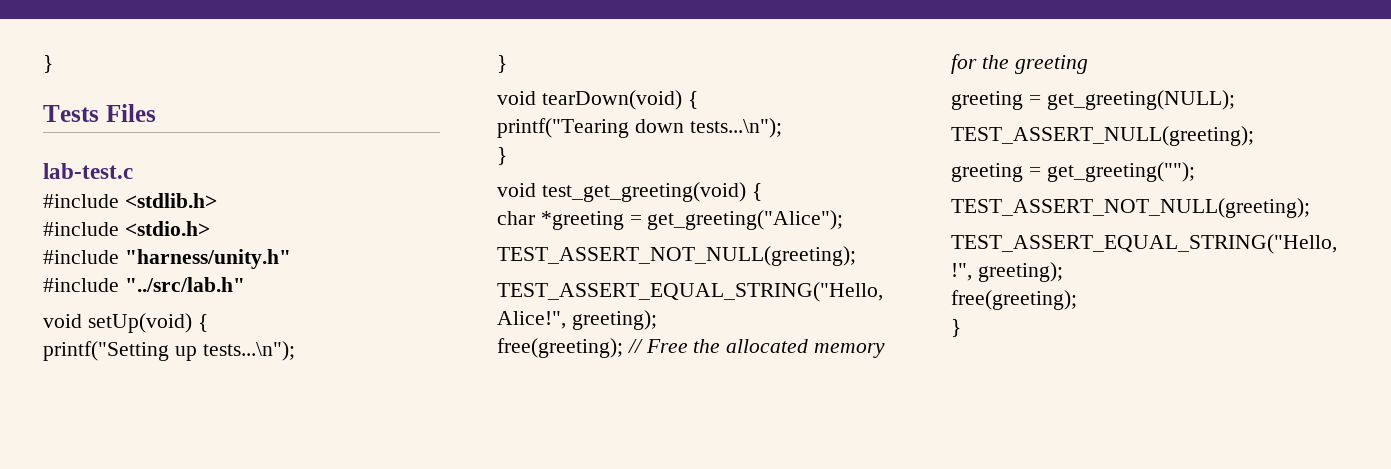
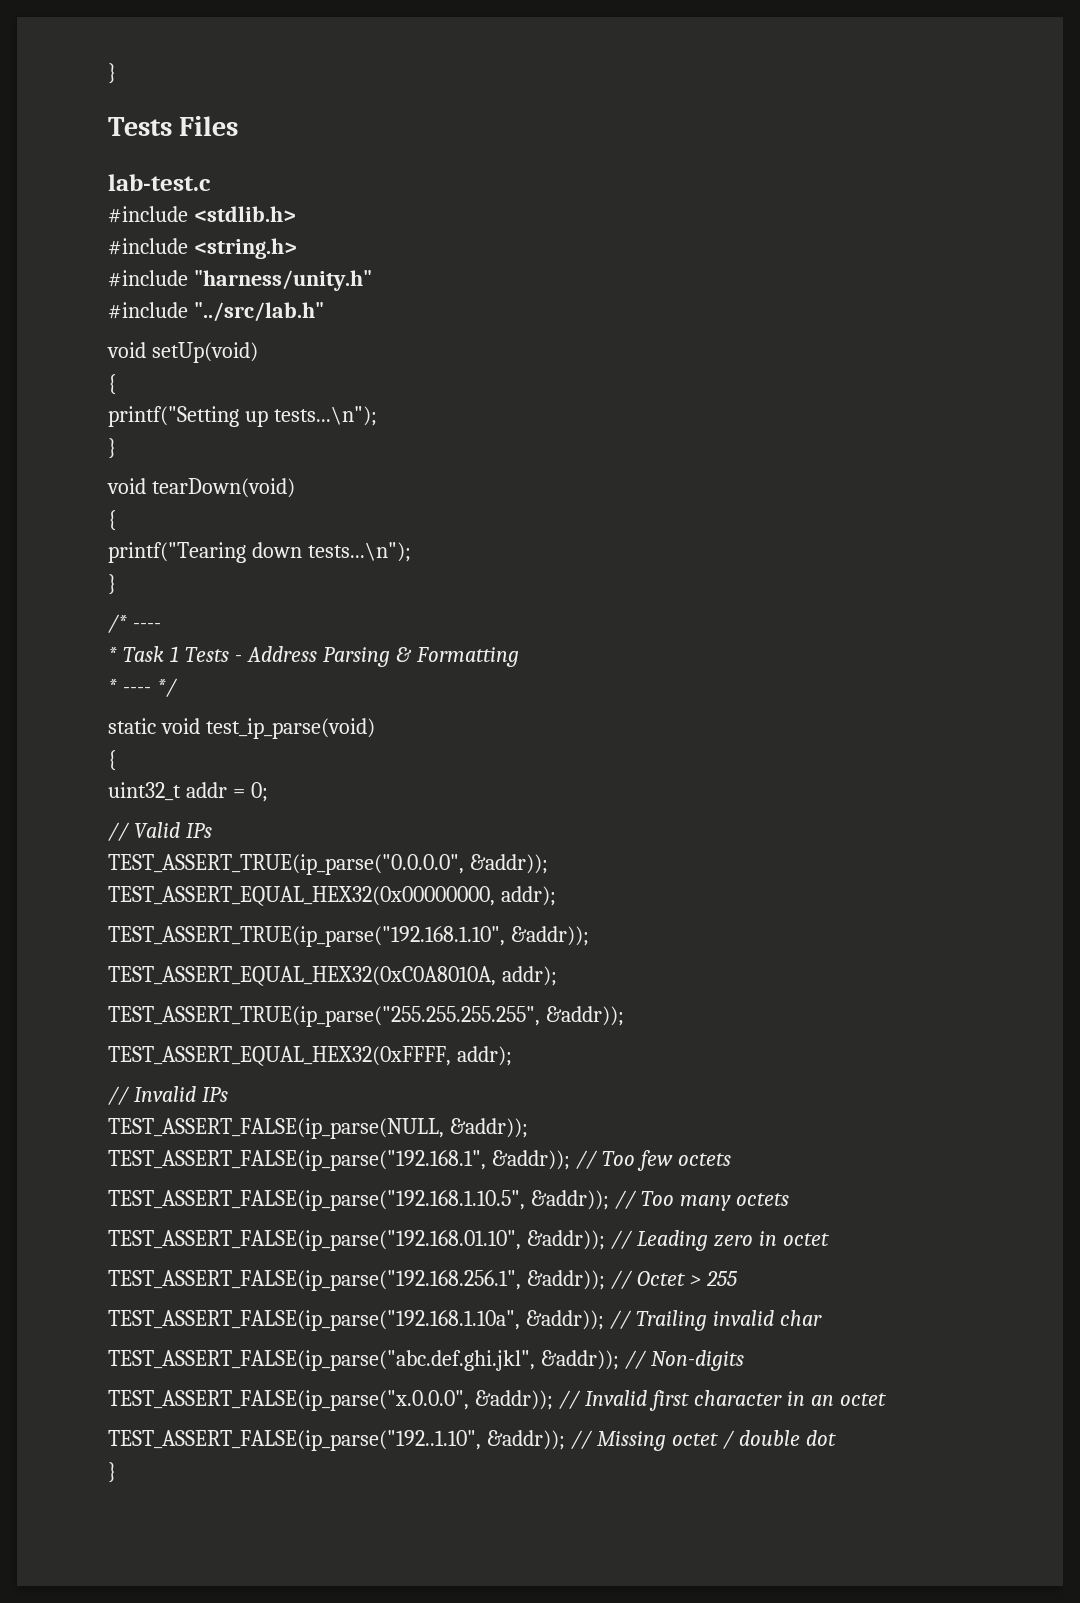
- #include <stdio.h>
+ #include <string.h>
- void setUp(void) {
+ void setUp(void)
+ {
- void tearDown(void) {
+ void tearDown(void)
+ {
- void test_get_greeting(void) {
- char *greeting = get_greeting("Alice");
- TEST_ASSERT_NOT_NULL(greeting);
- TEST_ASSERT_EQUAL_STRING("Hello, Alice!", greeting);
- free(greeting); // Free the allocated memory for the greeting
- greeting = get_greeting(NULL);
- TEST_ASSERT_NULL(greeting);
- greeting = get_greeting("");
- TEST_ASSERT_NOT_NULL(greeting);
- TEST_ASSERT_EQUAL_STRING("Hello, !", greeting);
- free(greeting);
+ /* ----
+ * Task 1 Tests - Address Parsing & Formatting
+ * ---- */
+ static void test_ip_parse(void)
+ {
+ uint32_t addr = 0;
+ // Valid IPs
+ TEST_ASSERT_TRUE(ip_parse("0.0.0.0", &addr));
+ TEST_ASSERT_EQUAL_HEX32(0x00000000, addr);
+ TEST_ASSERT_TRUE(ip_parse("192.168.1.10", &addr));
+ TEST_ASSERT_EQUAL_HEX32(0xC0A8010A, addr);
+ TEST_ASSERT_TRUE(ip_parse("255.255.255.255", &addr));
+ TEST_ASSERT_EQUAL_HEX32(0xFFFF, addr);
+ // Invalid IPs
+ TEST_ASSERT_FALSE(ip_parse(NULL, &addr));
+ TEST_ASSERT_FALSE(ip_parse("192.168.1", &addr)); // Too few octets
+ TEST_ASSERT_FALSE(ip_parse("192.168.1.10.5", &addr)); // Too many octets
+ TEST_ASSERT_FALSE(ip_parse("192.168.01.10", &addr)); // Leading zero in octet
+ TEST_ASSERT_FALSE(ip_parse("192.168.256.1", &addr)); // Octet > 255
+ TEST_ASSERT_FALSE(ip_parse("192.168.1.10a", &addr)); // Trailing invalid char
+ TEST_ASSERT_FALSE(ip_parse("abc.def.ghi.jkl", &addr)); // Non-digits
+ TEST_ASSERT_FALSE(ip_parse("x.0.0.0", &addr)); // Invalid first character in an octet
+ TEST_ASSERT_FALSE(ip_parse("192..1.10", &addr)); // Missing octet / double dot

